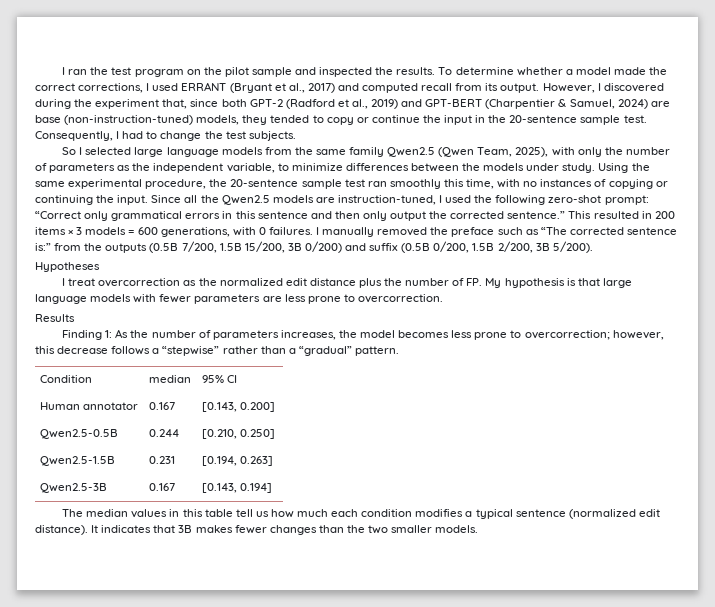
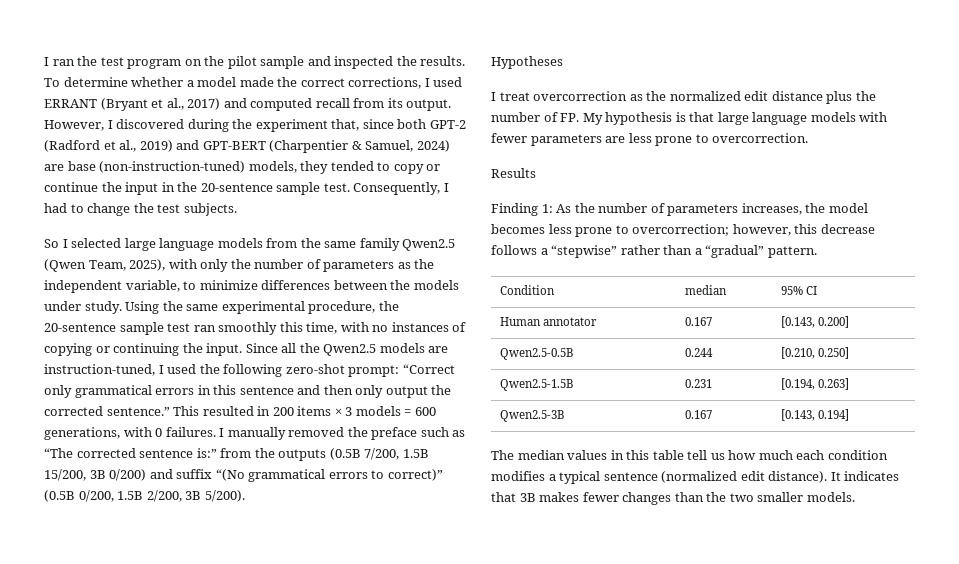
- I manually removed the preface such as “The corrected sentence is:” from the outputs (0.5B 7/200, 1.5B 15/200, 3B 0/200) and suffix (0.5B 0/200, 1.5B 2/200, 3B 5/200).
+ I manually removed the preface such as “The corrected sentence is:” from the outputs (0.5B 7/200, 1.5B 15/200, 3B 0/200) and suffix “(No grammatical errors to correct)” (0.5B 0/200, 1.5B 2/200, 3B 5/200).

